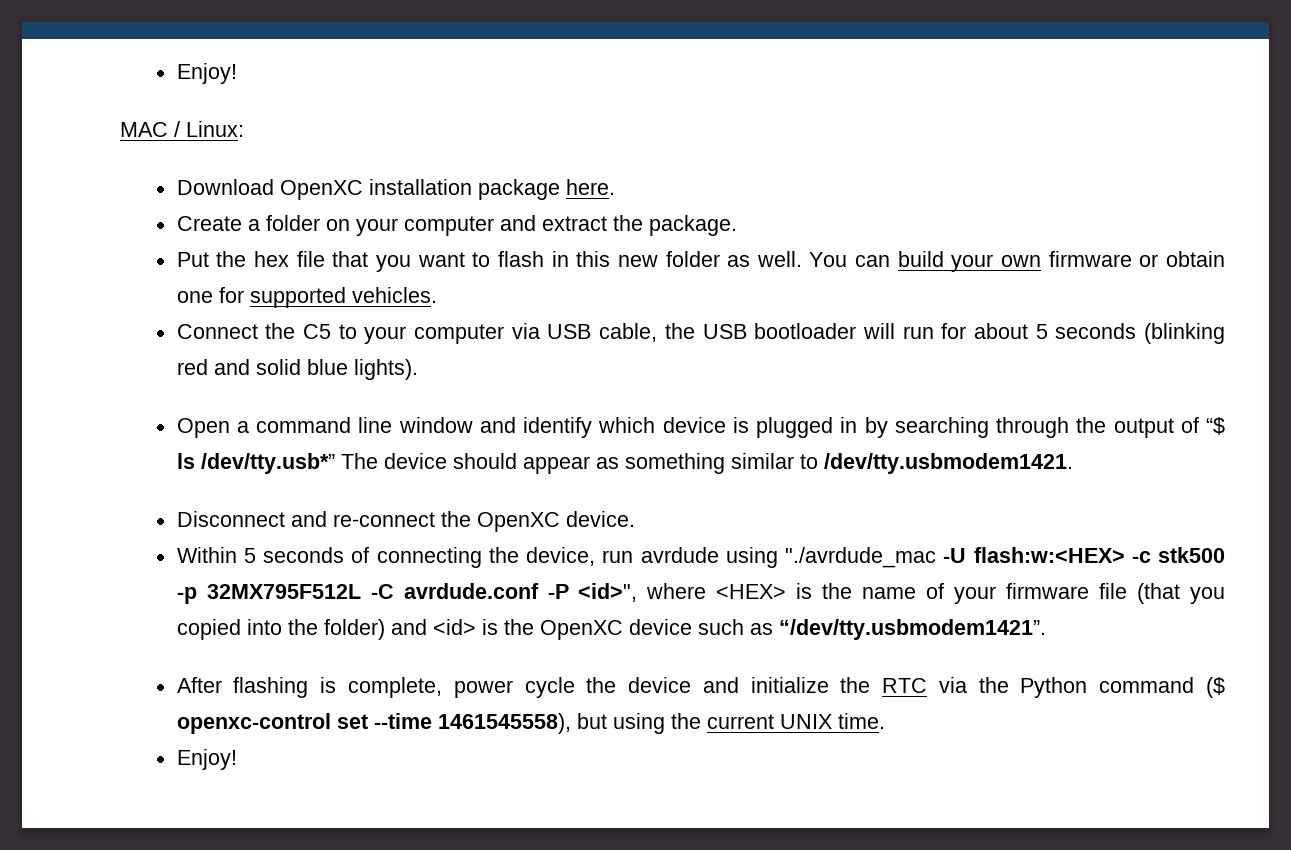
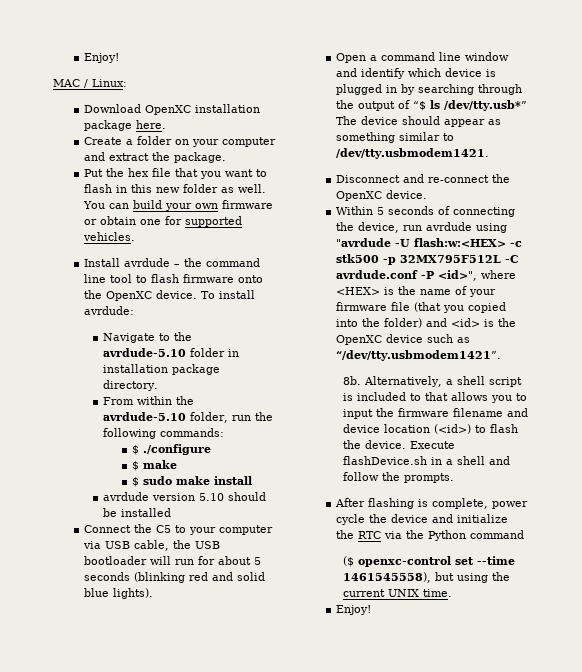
+ Install avrdude – the command line tool to flash firmware onto the OpenXC device. To install avrdude:
+ Navigate to the avrdude-5.10 folder in installation package directory.
+ From within the avrdude-5.10 folder, run the following commands:
+ $ ./configure
+ $ make
+ $ sudo make install
+ avrdude version 5.10 should be installed
- Within 5 seconds of connecting the device, run avrdude using "./avrdude_mac -U flash:w:<HEX> -c stk500 -p 32MX795F512L -C avrdude.conf -P <id>", where <HEX> is the name of your firmware file (that you copied into the folder) and <id> is the OpenXC device such as “/dev/tty.usbmodem1421”.
+ Within 5 seconds of connecting the device, run avrdude using "avrdude -U flash:w:<HEX> -c stk500 -p 32MX795F512L -C avrdude.conf -P <id>", where <HEX> is the name of your firmware file (that you copied into the folder) and <id> is the OpenXC device such as “/dev/tty.usbmodem1421”.
+ 8b. Alternatively, a shell script is included to that allows you to input the firmware filename and device location (<id>) to flash the device. Execute flashDevice.sh in a shell and follow the prompts.
- After flashing is complete, power cycle the device and initialize the RTC via the Python command ($ openxc-control set --time 1461545558), but using the current UNIX time.
+ After flashing is complete, power cycle the device and initialize the RTC via the Python command
+ ($ openxc-control set --time 1461545558), but using the current UNIX time.

